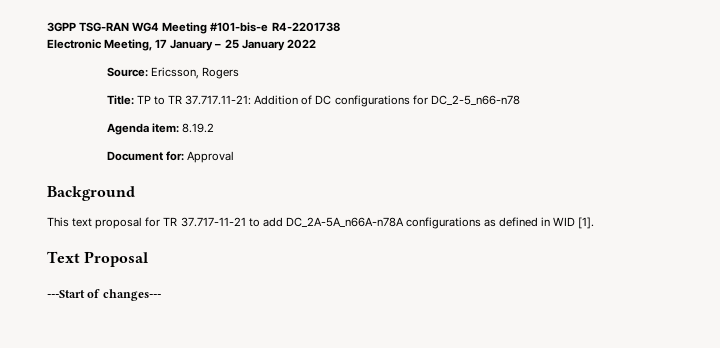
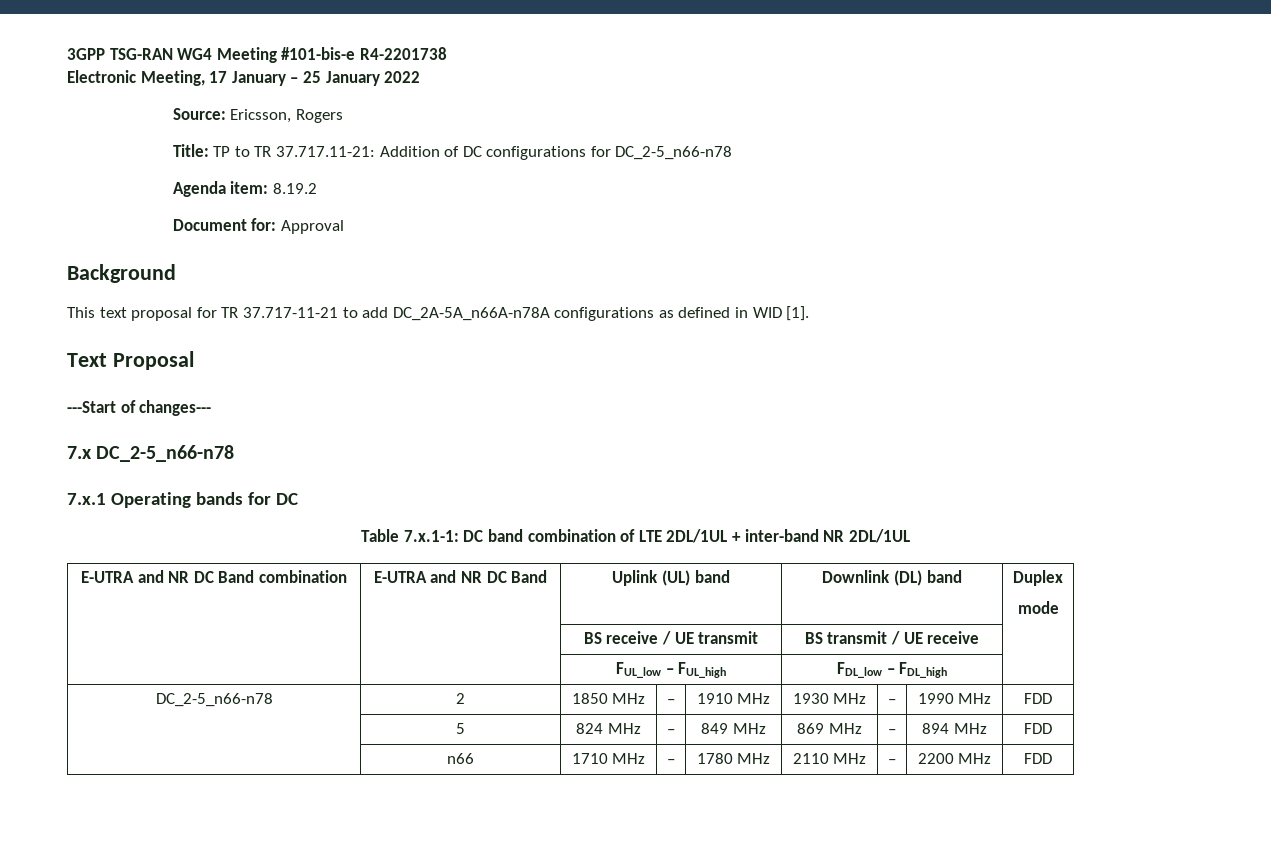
+ 7.x DC_2-5_n66-n78
+ 7.x.1 Operating bands for DC
+ Table 7.x.1-1: DC band combination of LTE 2DL/1UL + inter-band NR 2DL/1UL
+ E-UTRA and NR DC Band combination | E-UTRA and NR DC Band | Uplink (UL) band | Downlink (DL) band | Duplex
+ mode
+ | | BS receive / UE transmit | BS transmit / UE receive |
+ | | FUL_low – FUL_high | FDL_low – FDL_high |
+ DC_2-5_n66-n78 | 2 | 1850 MHz | – | 1910 MHz | 1930 MHz | – | 1990 MHz | FDD
+ | 5 | 824 MHz | – | 849 MHz | 869 MHz | – | 894 MHz | FDD
+ | n66 | 1710 MHz | – | 1780 MHz | 2110 MHz | – | 2200 MHz | FDD

